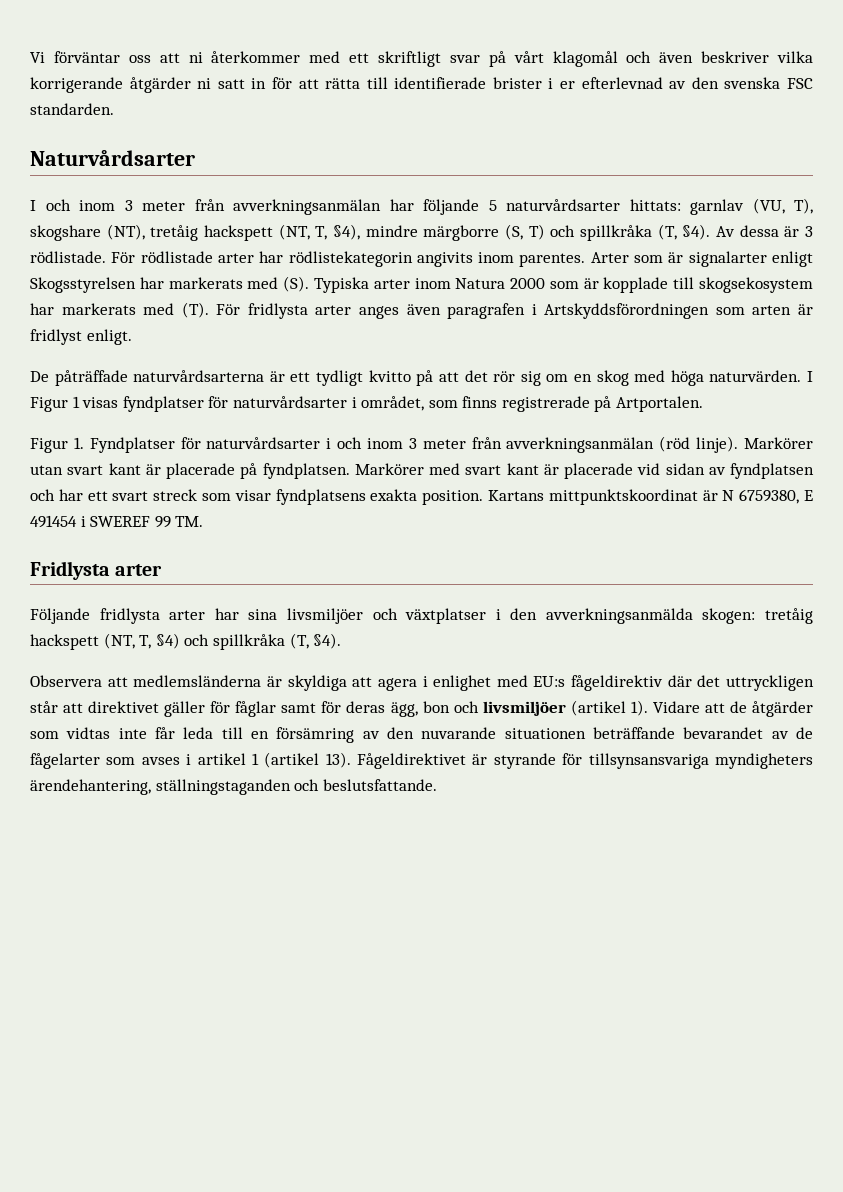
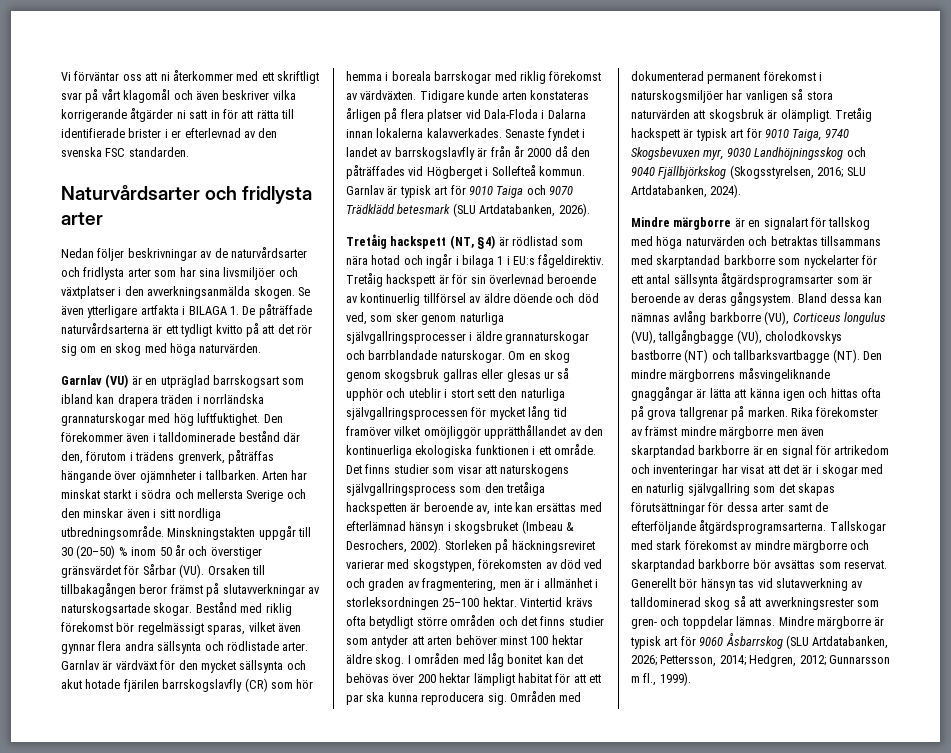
- Naturvårdsarter
- I och inom 3 meter från avverkningsanmälan har följande 5 naturvårdsarter hittats: garnlav (VU, T), skogshare (NT), tretåig hackspett (NT, T, §4), mindre märgborre (S, T) och spillkråka (T, §4). Av dessa är 3 rödlistade. För rödlistade arter har rödlistekategorin angivits inom parentes. Arter som är signalarter enligt Skogsstyrelsen har markerats med (S). Typiska arter inom Natura 2000 som är kopplade till skogsekosystem har markerats med (T). För fridlysta arter anges även paragrafen i Artskyddsförordningen som arten är fridlyst enligt.
- De påträffade naturvårdsarterna är ett tydligt kvitto på att det rör sig om en skog med höga naturvärden. I Figur 1 visas fyndplatser för naturvårdsarter i området, som finns registrerade på Artportalen.
- Figur 1. Fyndplatser för naturvårdsarter i och inom 3 meter från avverkningsanmälan (röd linje). Markörer utan svart kant är placerade på fyndplatsen. Markörer med svart kant är placerade vid sidan av fyndplatsen och har ett svart streck som visar fyndplatsens exakta position. Kartans mittpunktskoordinat är N 6759380, E 491454 i SWEREF 99 TM.
- Fridlysta arter
- Följande fridlysta arter har sina livsmiljöer och växtplatser i den avverkningsanmälda skogen: tretåig hackspett (NT, T, §4) och spillkråka (T, §4).
- Observera att medlemsländerna är skyldiga att agera i enlighet med EU:s fågeldirektiv där det uttryckligen står att direktivet gäller för fåglar samt för deras ägg, bon och livsmiljöer (artikel 1). Vidare att de åtgärder som vidtas inte får leda till en försämring av den nuvarande situationen beträffande bevarandet av de fågelarter som avses i artikel 1 (artikel 13). Fågeldirektivet är styrande för tillsynsansvariga myndigheters ärendehantering, ställningstaganden och beslutsfattande.
+ Naturvårdsarter och fridlysta arter
+ Nedan följer beskrivningar av de naturvårdsarter och fridlysta arter som har sina livsmiljöer och växtplatser i den avverkningsanmälda skogen. Se även ytterligare artfakta i BILAGA 1. De påträffade naturvårdsarterna är ett tydligt kvitto på att det rör sig om en skog med höga naturvärden.
+ Garnlav (VU) är en utpräglad barrskogsart som ibland kan drapera träden i norrländska grannaturskogar med hög luftfuktighet. Den förekommer även i talldominerade bestånd där den, förutom i trädens grenverk, påträffas hängande över ojämnheter i tallbarken. Arten har minskat starkt i södra och mellersta Sverige och den minskar även i sitt nordliga utbredningsområde. Minskningstakten uppgår till 30 (20–50) % inom 50 år och överstiger gränsvärdet för Sårbar (VU). Orsaken till tillbakagången beror främst på slutavverkningar av naturskogsartade skogar. Bestånd med riklig förekomst bör regelmässigt sparas, vilket även gynnar flera andra sällsynta och rödlistade arter. Garnlav är värdväxt för den mycket sällsynta och akut hotade fjärilen barrskogslavfly (CR) som hör hemma i boreala barrskogar med riklig förekomst av värdväxten. Tidigare kunde arten konstateras årligen på flera platser vid Dala-Floda i Dalarna innan lokalerna kalavverkades. Senaste fyndet i landet av barrskogslavfly är från år 2000 då den påträffades vid Högberget i Sollefteå kommun. Garnlav är typisk art för 9010 Taiga och 9070 Trädklädd betesmark (SLU Artdatabanken, 2026).
+ Tretåig hackspett (NT, §4) är rödlistad som nära hotad och ingår i bilaga 1 i EU:s fågeldirektiv. Tretåig hackspett är för sin överlevnad beroende av kontinuerlig tillförsel av äldre döende och död ved, som sker genom naturliga självgallringsprocesser i äldre grannaturskogar och barrblandade naturskogar. Om en skog genom skogsbruk gallras eller glesas ur så upphör och uteblir i stort sett den naturliga självgallringsprocessen för mycket lång tid framöver vilket omöjliggör upprätthållandet av den kontinuerliga ekologiska funktionen i ett område. Det finns studier som visar att naturskogens självgallringsprocess som den tretåiga hackspetten är beroende av, inte kan ersättas med efterlämnad hänsyn i skogsbruket (Imbeau & Desrochers, 2002). Storleken på häckningsreviret varierar med skogstypen, förekomsten av död ved och graden av fragmentering, men är i allmänhet i storleksordningen 25–100 hektar. Vintertid krävs ofta betydligt större områden och det finns studier som antyder att arten behöver minst 100 hektar äldre skog. I områden med låg bonitet kan det behövas över 200 hektar lämpligt habitat för att ett par ska kunna reproducera sig. Områden med dokumenterad permanent förekomst i naturskogsmiljöer har vanligen så stora naturvärden att skogsbruk är olämpligt. Tretåig hackspett är typisk art för 9010 Taiga, 9740 Skogsbevuxen myr, 9030 Landhöjningsskog och 9040 Fjällbjörkskog (Skogsstyrelsen, 2016; SLU Artdatabanken, 2024).
+ Mindre märgborre är en signalart för tallskog med höga naturvärden och betraktas tillsammans med skarptandad barkborre som nyckelarter för ett antal sällsynta åtgärdsprogramsarter som är beroende av deras gångsystem. Bland dessa kan nämnas avlång barkborre (VU), Corticeus longulus (VU), tallgångbagge (VU), cholodkovskys bastborre (NT) och tallbarksvartbagge (NT). Den mindre märgborrens måsvingeliknande gnaggångar är lätta att känna igen och hittas ofta på grova tallgrenar på marken. Rika förekomster av främst mindre märgborre men även skarptandad barkborre är en signal för artrikedom och inventeringar har visat att det är i skogar med en naturlig självgallring som det skapas förutsättningar för dessa arter samt de efterföljande åtgärdsprogramsarterna. Tallskogar med stark förekomst av mindre märgborre och skarptandad barkborre bör avsättas som reservat. Generellt bör hänsyn tas vid slutavverkning av talldominerad skog så att avverkningsrester som gren- och toppdelar lämnas. Mindre märgborre är typisk art för 9060 Åsbarrskog (SLU Artdatabanken, 2026; Pettersson, 2014; Hedgren, 2012; Gunnarsson m fl., 1999).

